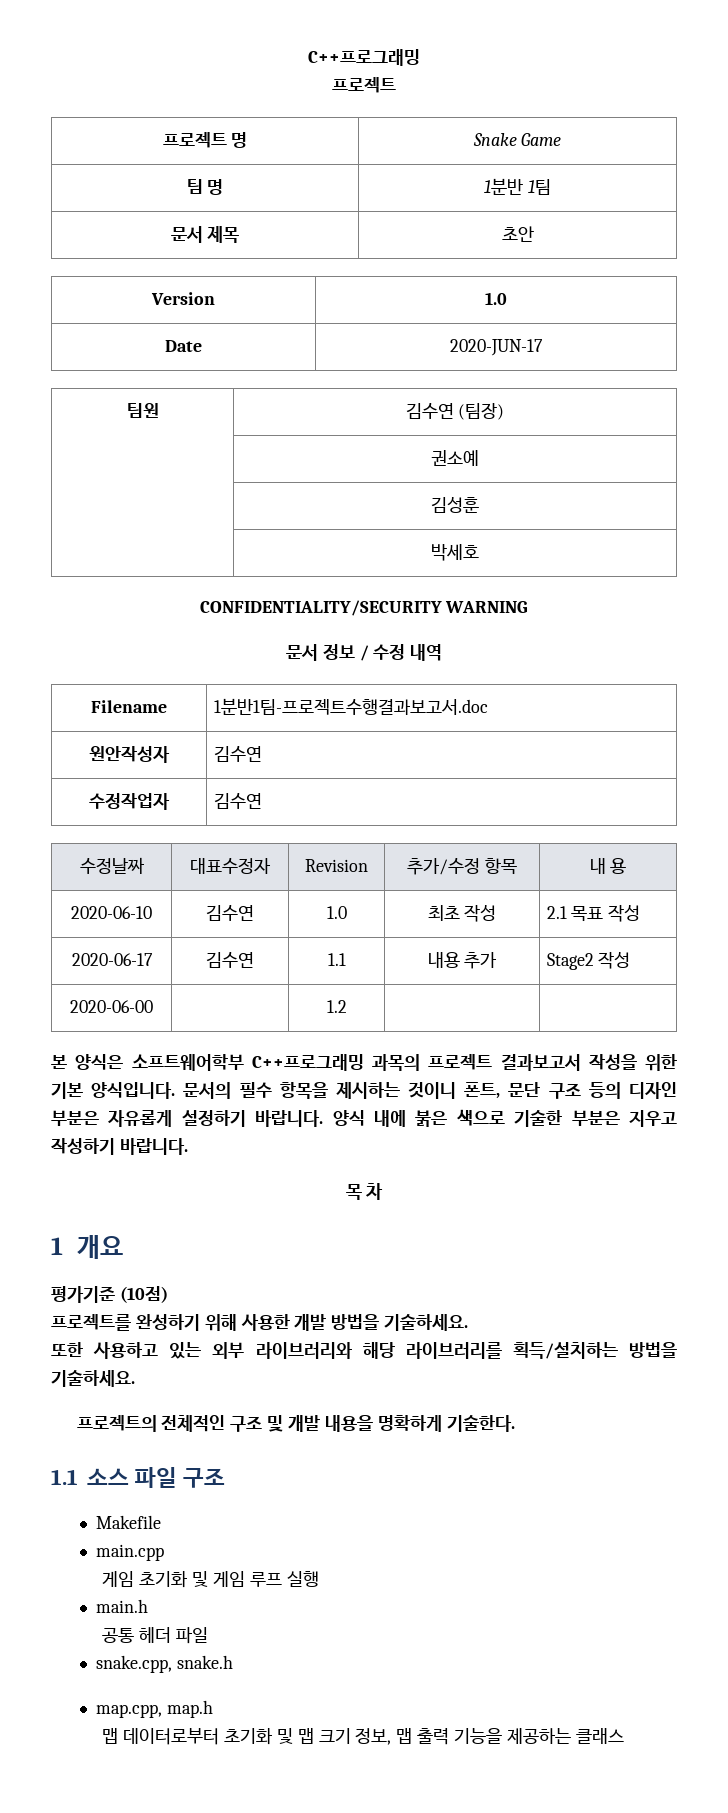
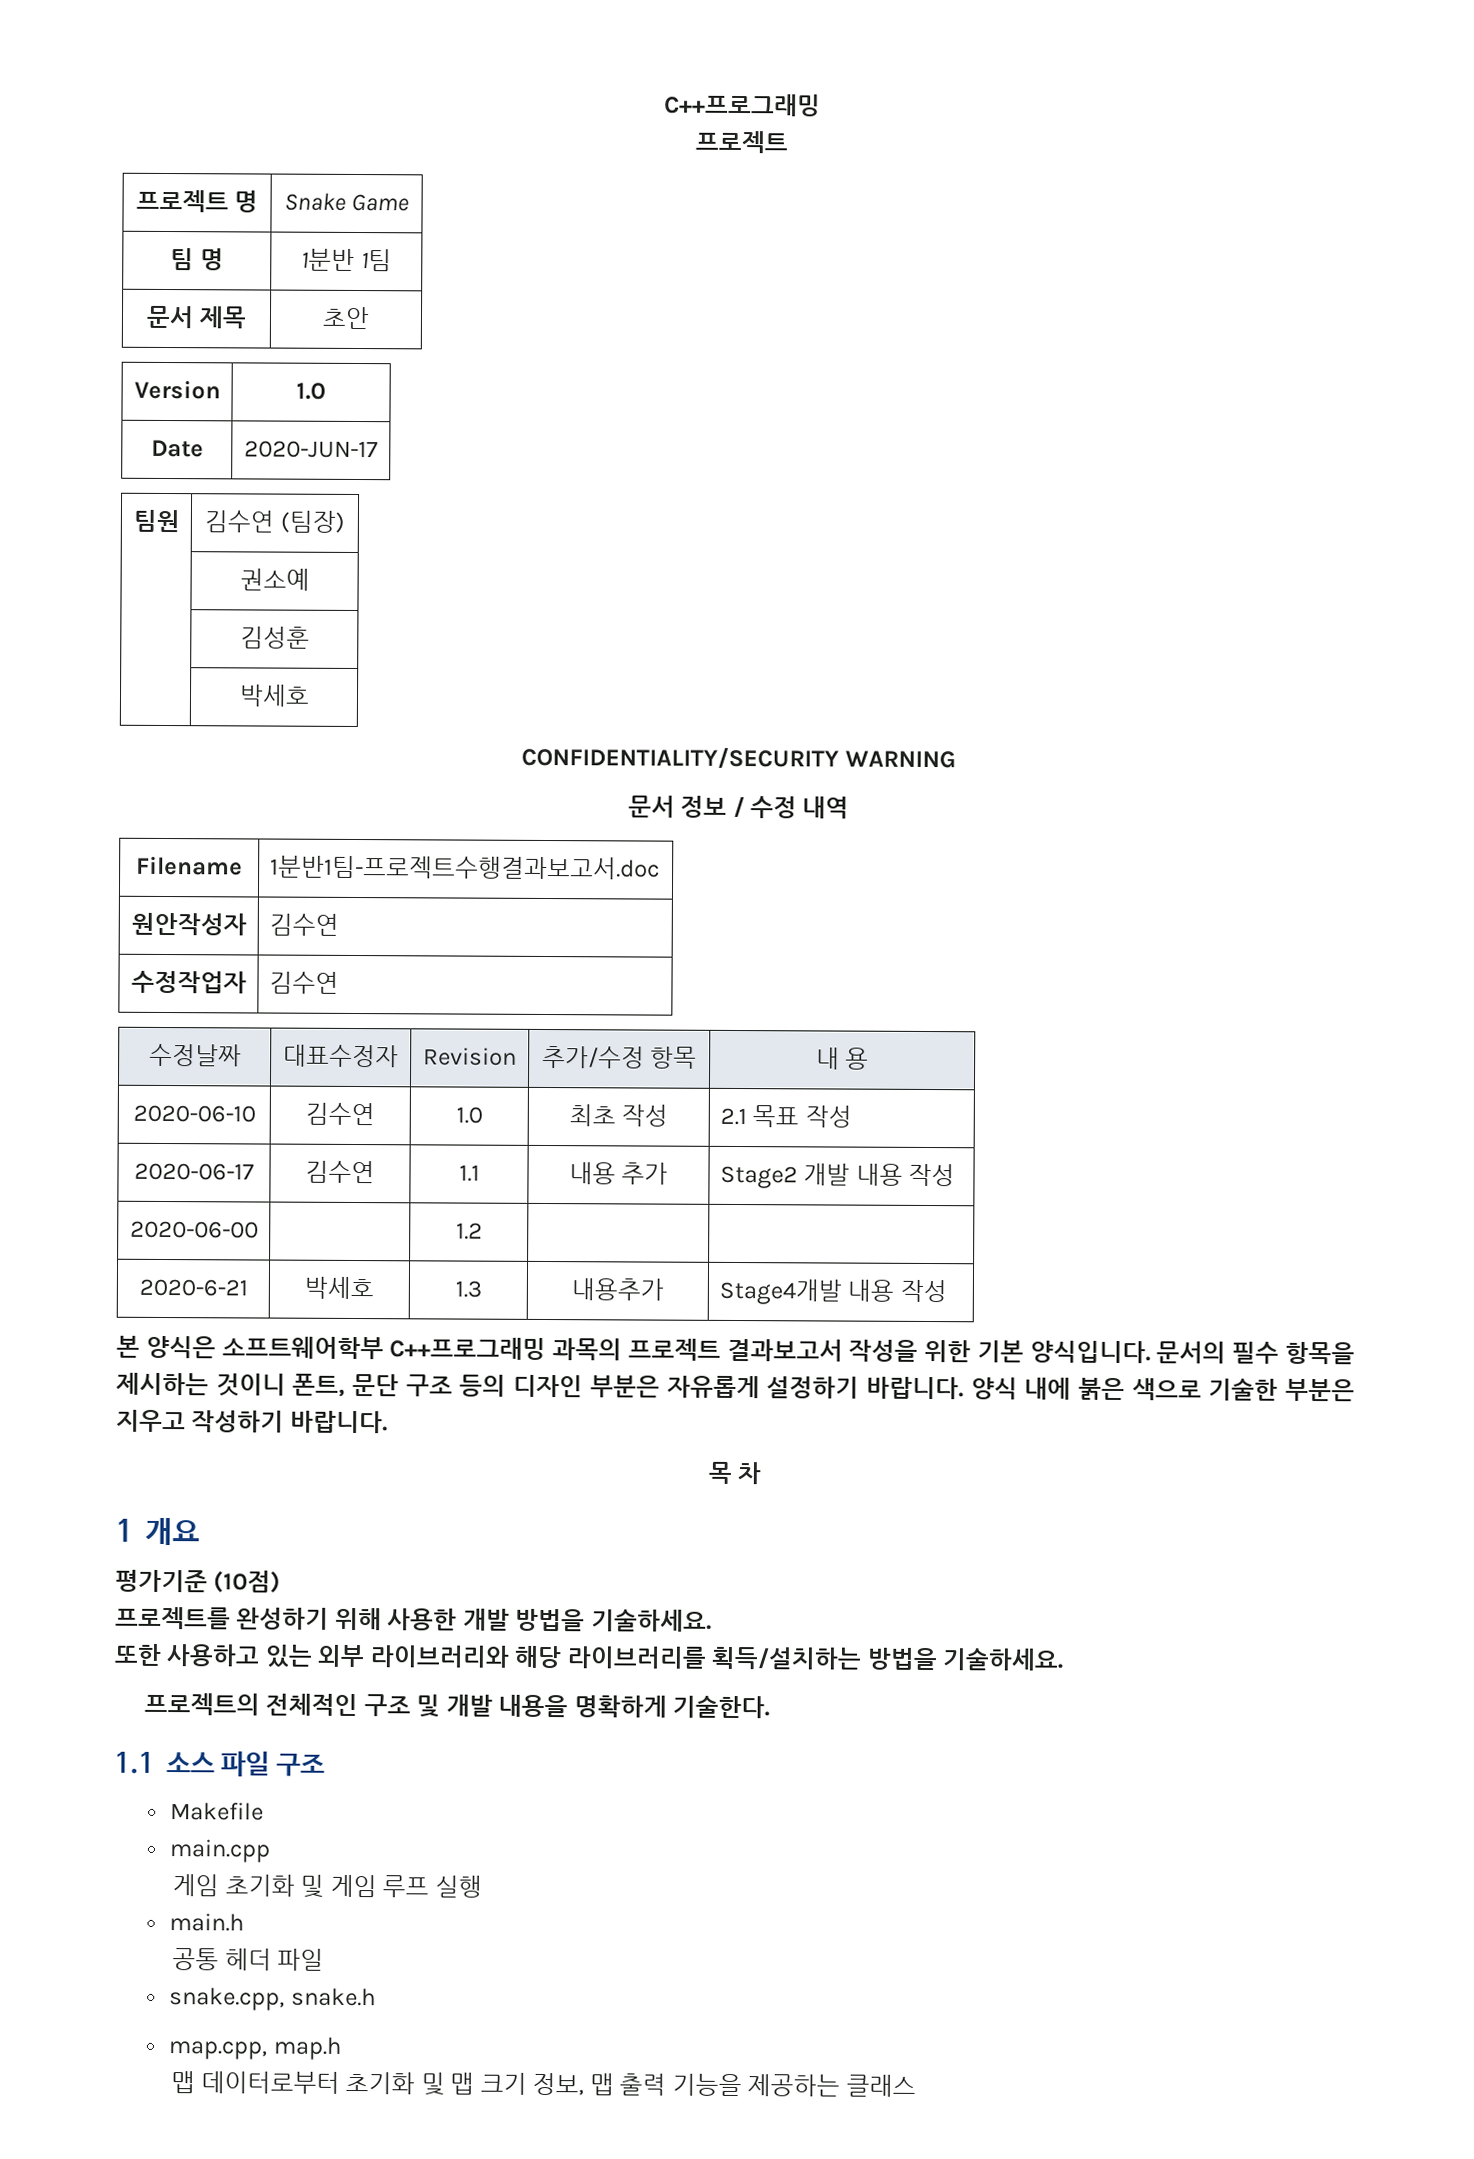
- 2020-06-17 | 김수연 | 1.1 | 내용 추가 | Stage2 작성
+ 2020-06-17 | 김수연 | 1.1 | 내용 추가 | Stage2 개발 내용 작성
+ 2020-6-21 | 박세호 | 1.3 | 내용추가 | Stage4개발 내용 작성

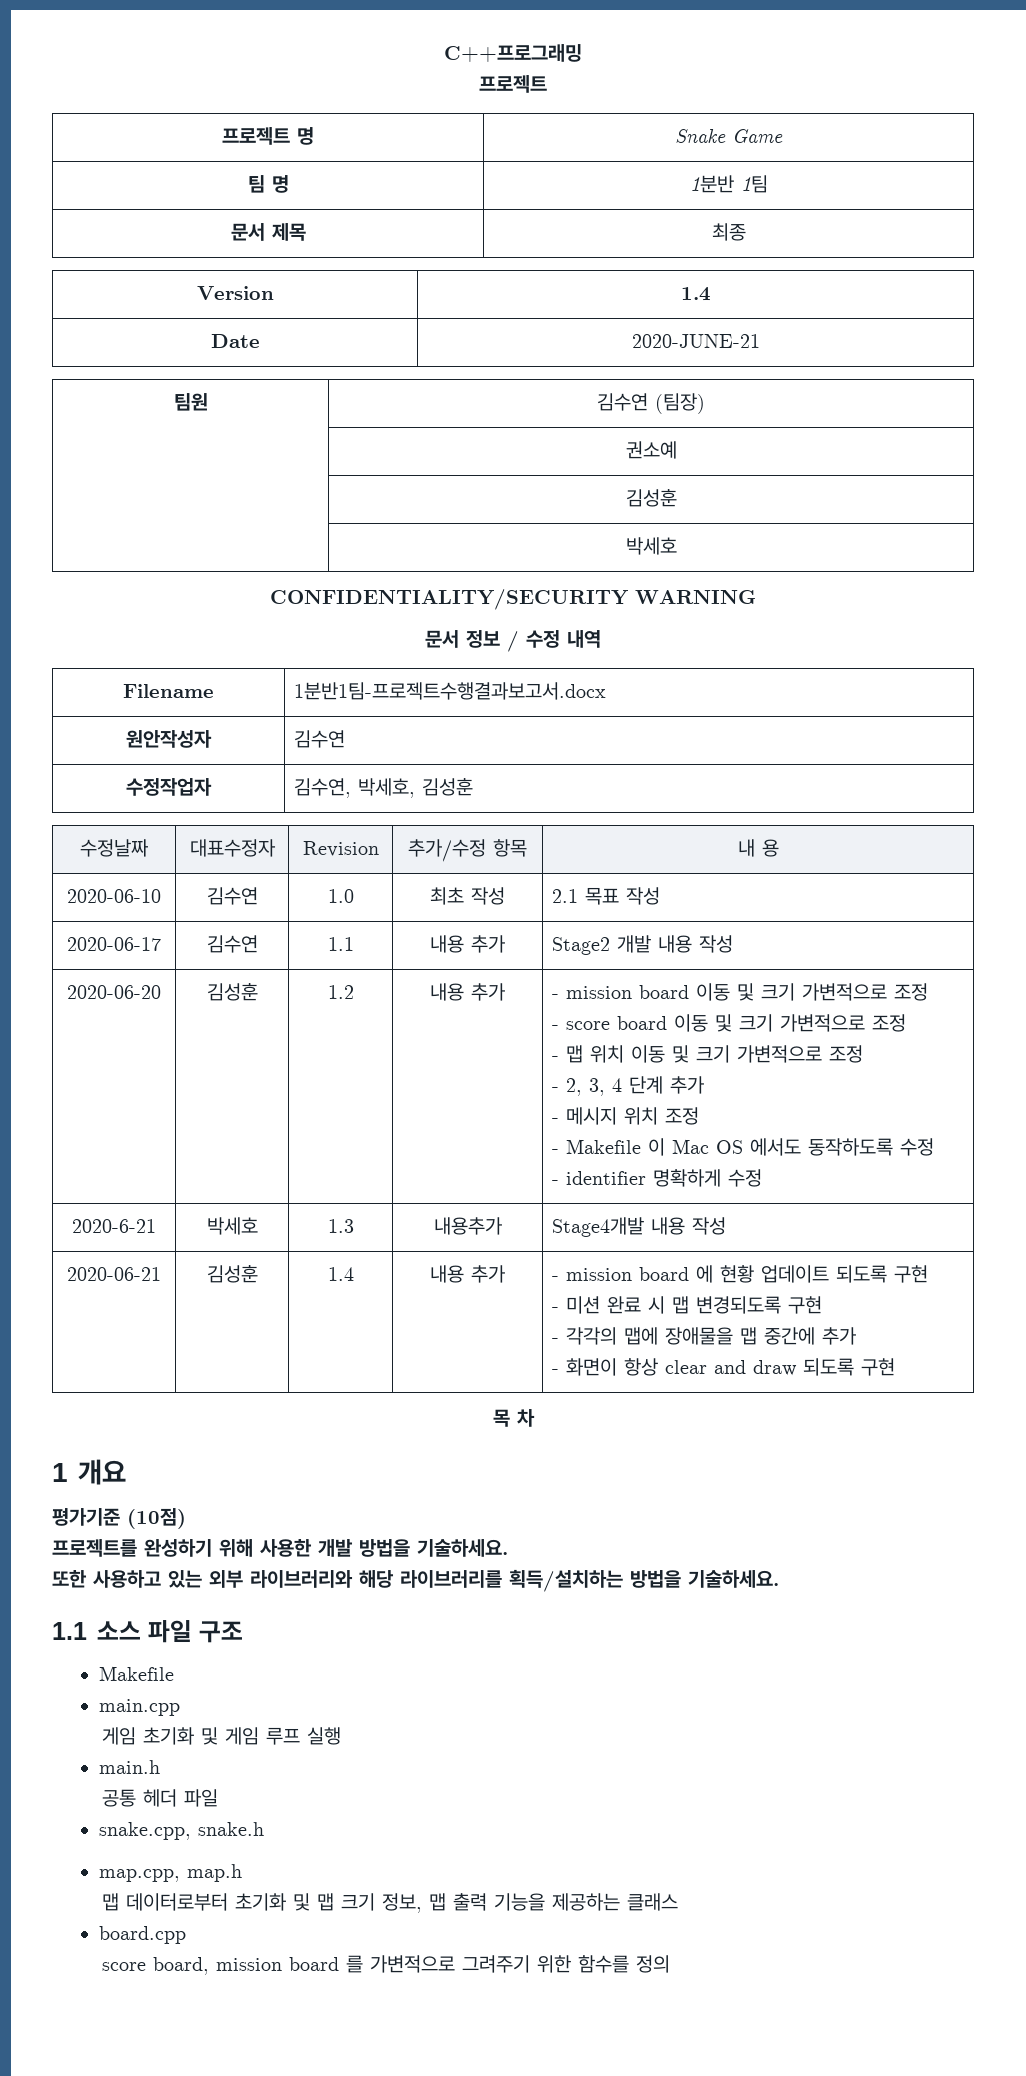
- 문서 제목 | 초안
+ 문서 제목 | 최종
- Version | 1.0
+ Version | 1.4
- Date | 2020-JUN-17
+ Date | 2020-JUNE-21
- Filename | 1분반1팀-프로젝트수행결과보고서.doc
+ Filename | 1분반1팀-프로젝트수행결과보고서.docx
- 수정작업자 | 김수연
+ 수정작업자 | 김수연, 박세호, 김성훈
- 2020-06-00
+ 2020-06-20 | 김성훈
+ 내용 추가 | - mission board 이동 및 크기 가변적으로 조정
+ - score board 이동 및 크기 가변적으로 조정
+ - 맵 위치 이동 및 크기 가변적으로 조정
+ - 2, 3, 4 단계 추가
+ - 메시지 위치 조정
+ - Makefile 이 Mac OS 에서도 동작하도록 수정
+ - identifier 명확하게 수정
- 본 양식은 소프트웨어학부 C++프로그래밍 과목의 프로젝트 결과보고서 작성을 위한 기본 양식입니다. 문서의 필수 항목을 제시하는 것이니 폰트, 문단 구조 등의 디자인 부분은 자유롭게 설정하기 바랍니다. 양식 내에 붉은 색으로 기술한 부분은 지우고 작성하기 바랍니다.
+ 2020-06-21 | 김성훈 | 1.4 | 내용 추가 | - mission board 에 현황 업데이트 되도록 구현
+ - 미션 완료 시 맵 변경되도록 구현
+ - 각각의 맵에 장애물을 맵 중간에 추가
+ - 화면이 항상 clear and draw 되도록 구현
- 프로젝트의 전체적인 구조 및 개발 내용을 명확하게 기술한다.
+ board.cpp
+ score board, mission board 를 가변적으로 그려주기 위한 함수를 정의

